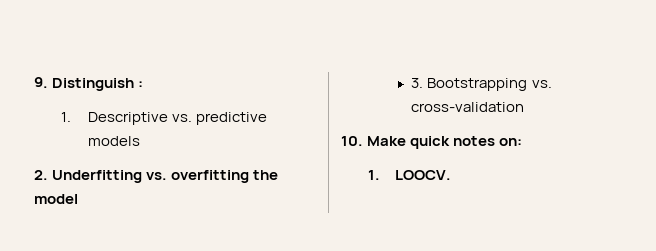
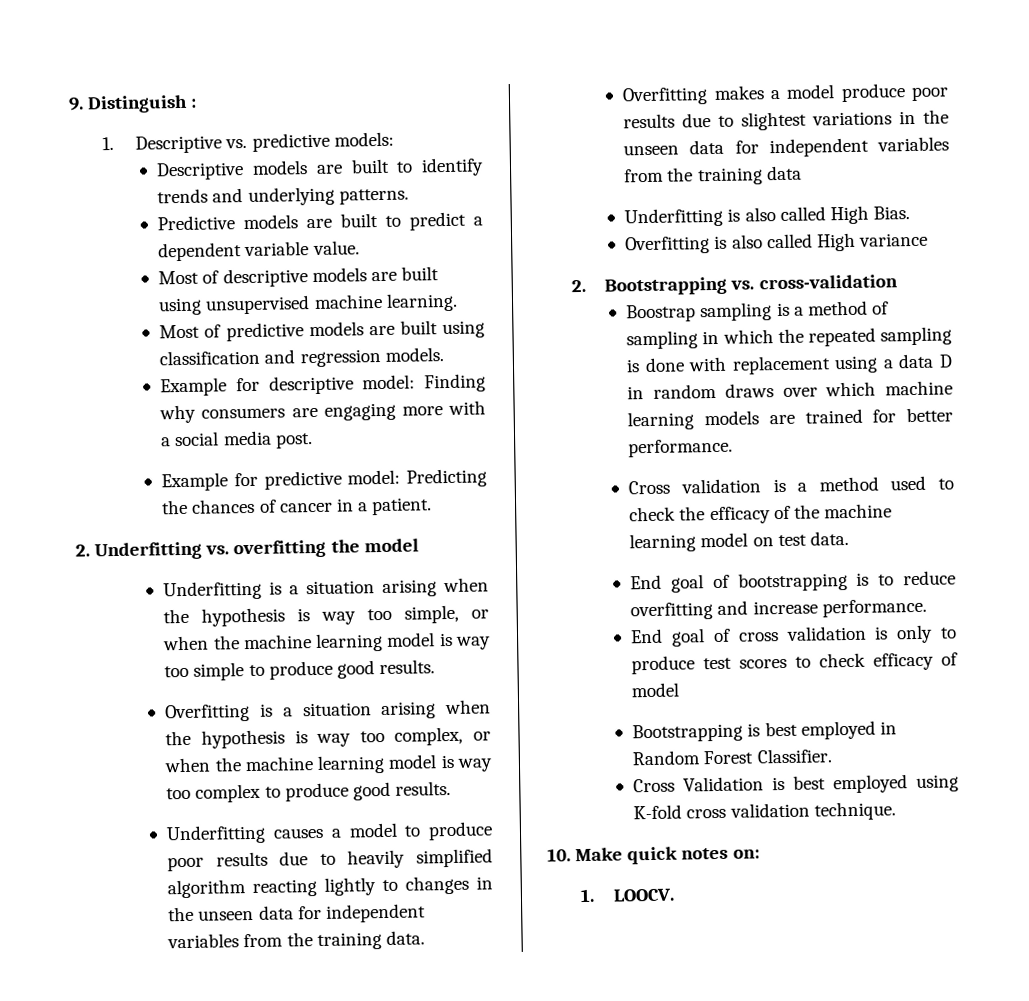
- 1. Descriptive vs. predictive models
+ 1. Descriptive vs. predictive models:
+ Descriptive models are built to identify trends and underlying patterns.
+ Predictive models are built to predict a dependent variable value.
+ Most of descriptive models are built using unsupervised machine learning.
+ Most of predictive models are built using classification and regression models.
+ Example for descriptive model: Finding why consumers are engaging more with a social media post.
+ Example for predictive model: Predicting the chances of cancer in a patient.
- 3. Bootstrapping vs. cross-validation
+ Underfitting is a situation arising when the hypothesis is way too simple, or when the machine learning model is way too simple to produce good results.
+ Overfitting is a situation arising when the hypothesis is way too complex, or when the machine learning model is way too complex to produce good results.
+ Underfitting causes a model to produce poor results due to heavily simplified algorithm reacting lightly to changes in the unseen data for independent variables from the training data.
+ Overfitting makes a model produce poor results due to slightest variations in the unseen data for independent variables from the training data
+ Underfitting is also called High Bias.
+ Overfitting is also called High variance
+ 2. Bootstrapping vs. cross-validation
+ Boostrap sampling is a method of sampling in which the repeated sampling is done with replacement using a data D in random draws over which machine learning models are trained for better performance.
+ Cross validation is a method used to check the efficacy of the machine learning model on test data.
+ End goal of bootstrapping is to reduce overfitting and increase performance.
+ End goal of cross validation is only to produce test scores to check efficacy of model
+ Bootstrapping is best employed in Random Forest Classifier.
+ Cross Validation is best employed using K-fold cross validation technique.

